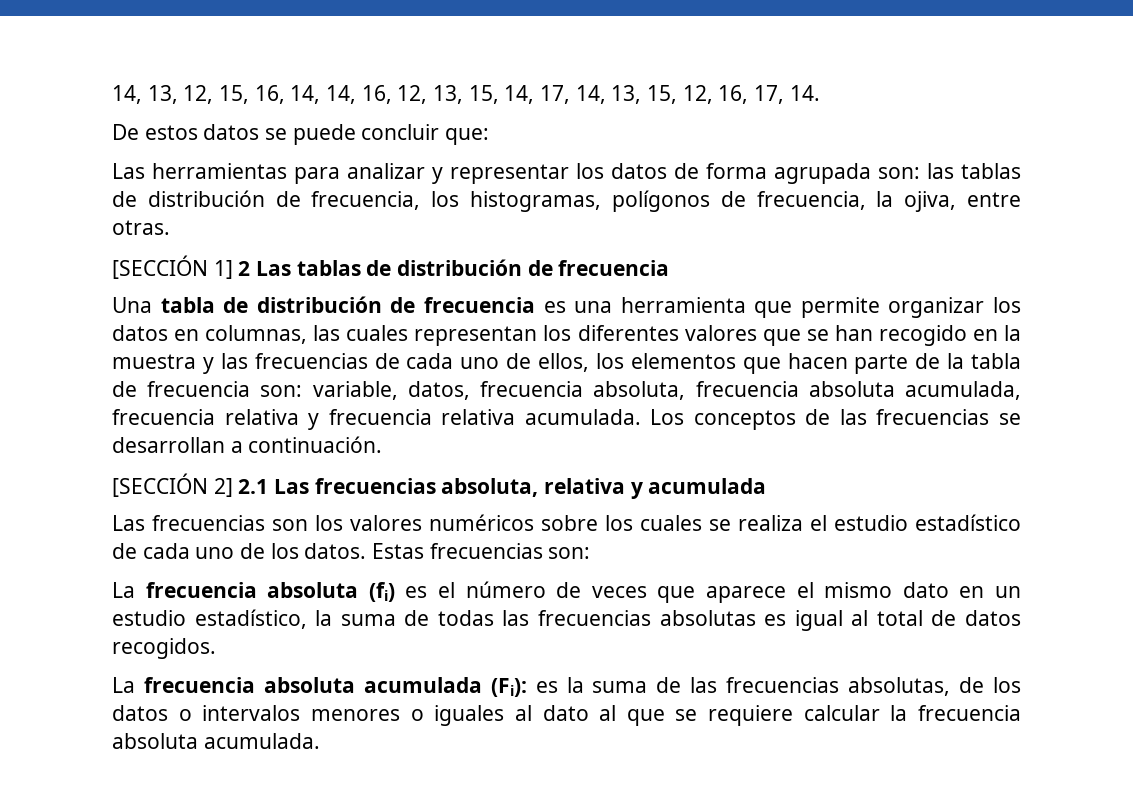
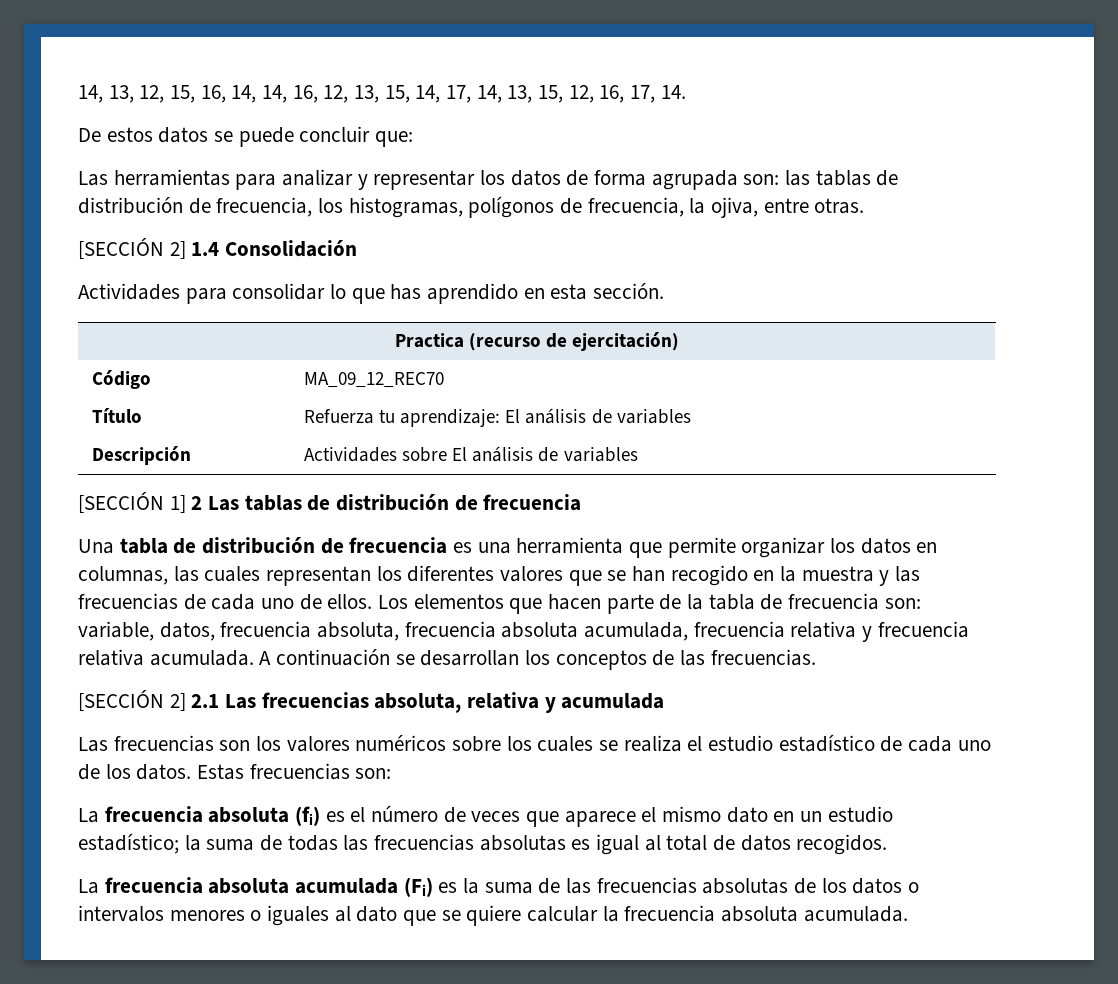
+ [SECCIÓN 2] 1.4 Consolidación
+ Actividades para consolidar lo que has aprendido en esta sección.
+ Practica (recurso de ejercitación)
+ Código | MA_09_12_REC70
+ Título | Refuerza tu aprendizaje: El análisis de variables
+ Descripción | Actividades sobre El análisis de variables
- Una tabla de distribución de frecuencia es una herramienta que permite organizar los datos en columnas, las cuales representan los diferentes valores que se han recogido en la muestra y las frecuencias de cada uno de ellos, los elementos que hacen parte de la tabla de frecuencia son: variable, datos, frecuencia absoluta, frecuencia absoluta acumulada, frecuencia relativa y frecuencia relativa acumulada.
+ Una tabla de distribución de frecuencia es una herramienta que permite organizar los datos en columnas, las cuales representan los diferentes valores que se han recogido en la muestra y las frecuencias de cada uno de ellos. Los elementos que hacen parte de la tabla de frecuencia son: variable, datos, frecuencia absoluta, frecuencia absoluta acumulada, frecuencia relativa y frecuencia relativa acumulada.
- Los conceptos de las frecuencias se desarrollan a continuación.
+ A continuación se desarrollan los conceptos de las frecuencias.
- La frecuencia absoluta (fi) es el número de veces que aparece el mismo dato en un estudio estadístico, la suma de todas las frecuencias absolutas es igual al total de datos recogidos.
+ La frecuencia absoluta (fi) es el número de veces que aparece el mismo dato en un estudio estadístico; la suma de todas las frecuencias absolutas es igual al total de datos recogidos.
- La frecuencia absoluta acumulada (Fi): es la suma de las frecuencias absolutas, de los datos o intervalos menores o iguales al dato al que se requiere calcular la frecuencia absoluta acumulada.
+ La frecuencia absoluta acumulada (Fi) es la suma de las frecuencias absolutas de los datos o intervalos menores o iguales al dato que se quiere calcular la frecuencia absoluta acumulada.

